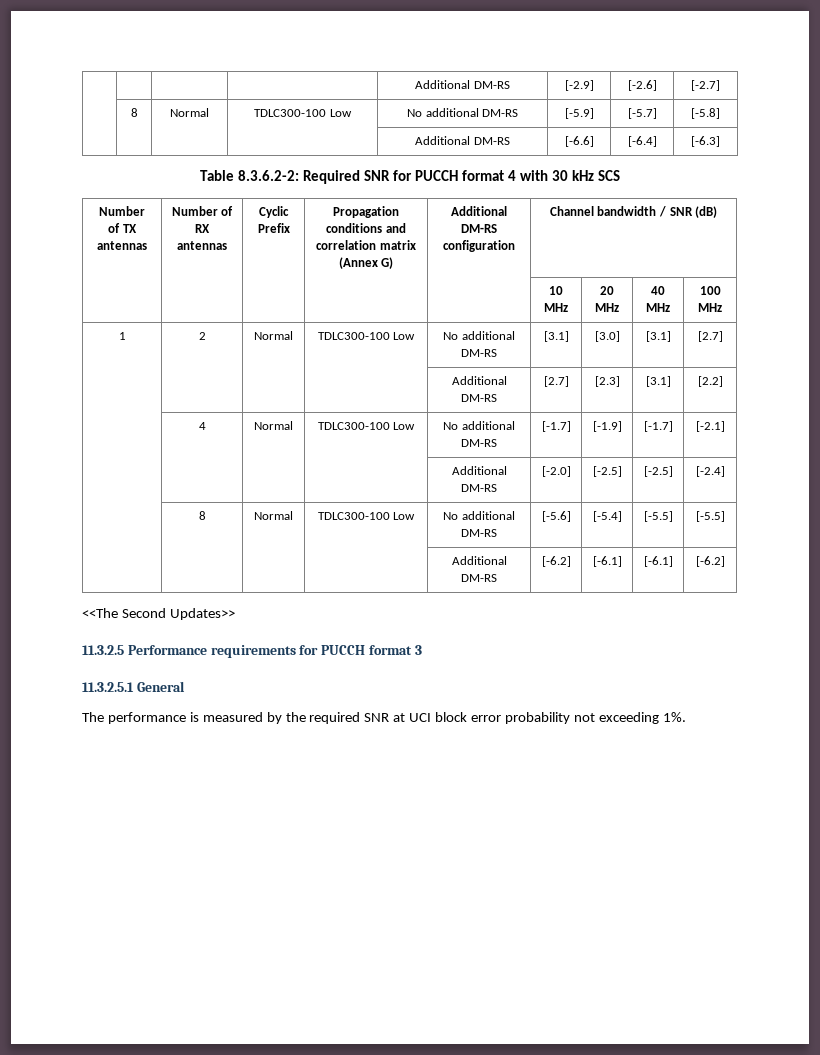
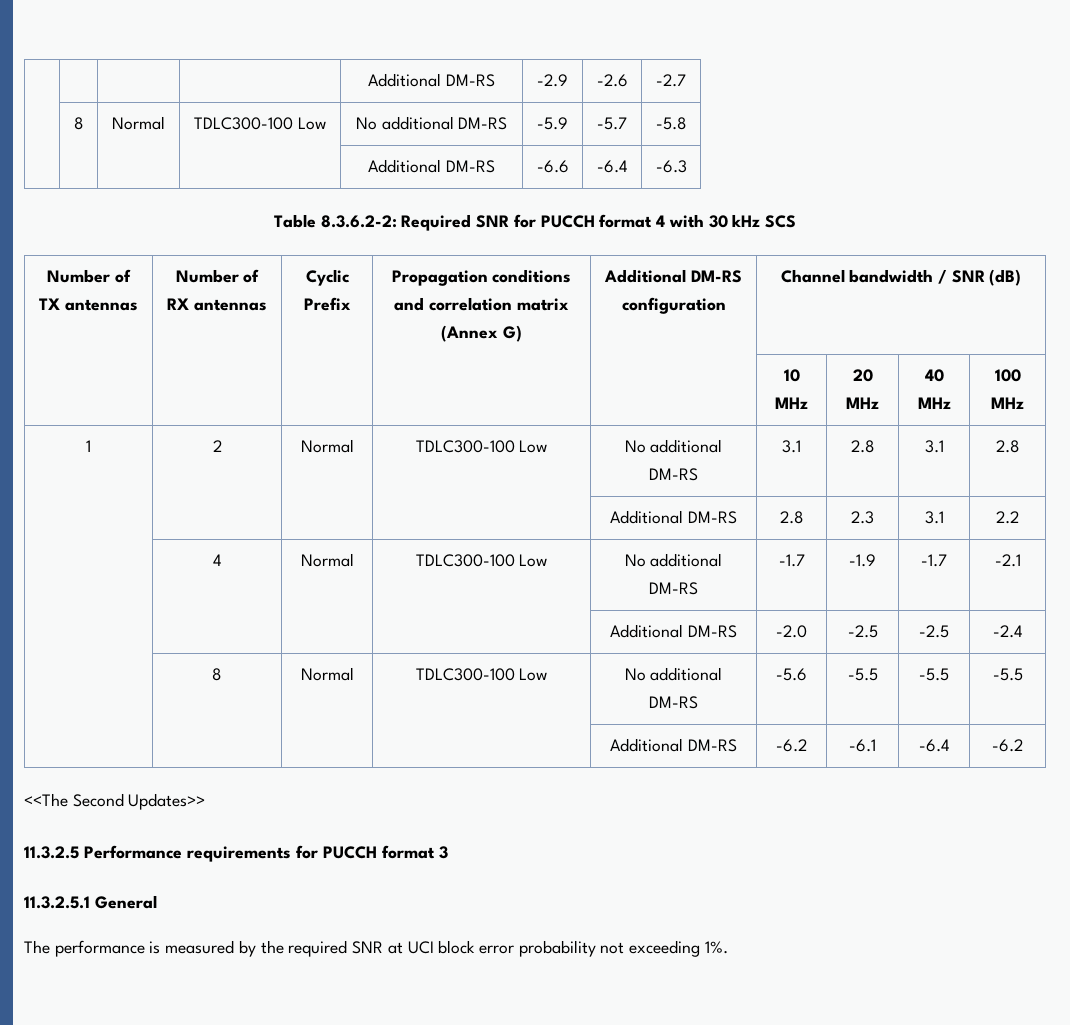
- | | | | Additional DM-RS | [-2.9] | [-2.6] | [-2.7]
- | 8 | Normal | TDLC300-100 Low | No additional DM-RS | [-5.9] | [-5.7] | [-5.8]
- | | | | Additional DM-RS | [-6.6] | [-6.4] | [-6.3]
+ | | | | Additional DM-RS | -2.9 | -2.6 | -2.7
+ | 8 | Normal | TDLC300-100 Low | No additional DM-RS | -5.9 | -5.7 | -5.8
+ | | | | Additional DM-RS | -6.6 | -6.4 | -6.3
- 1 | 2 | Normal | TDLC300-100 Low | No additional DM-RS | [3.1] | [3.0] | [3.1] | [2.7]
- | | | | Additional DM-RS | [2.7] | [2.3] | [3.1] | [2.2]
+ 1 | 2 | Normal | TDLC300-100 Low | No additional DM-RS | 3.1 | 2.8 | 3.1 | 2.8
+ | | | | Additional DM-RS | 2.8 | 2.3 | 3.1 | 2.2
- | 4 | Normal | TDLC300-100 Low | No additional DM-RS | [-1.7] | [-1.9] | [-1.7] | [-2.1]
- | | | | Additional DM-RS | [-2.0] | [-2.5] | [-2.5] | [-2.4]
- | 8 | Normal | TDLC300-100 Low | No additional DM-RS | [-5.6] | [-5.4] | [-5.5] | [-5.5]
- | | | | Additional DM-RS | [-6.2] | [-6.1] | [-6.1] | [-6.2]
+ | 4 | Normal | TDLC300-100 Low | No additional DM-RS | -1.7 | -1.9 | -1.7 | -2.1
+ | | | | Additional DM-RS | -2.0 | -2.5 | -2.5 | -2.4
+ | 8 | Normal | TDLC300-100 Low | No additional DM-RS | -5.6 | -5.5 | -5.5 | -5.5
+ | | | | Additional DM-RS | -6.2 | -6.1 | -6.4 | -6.2

